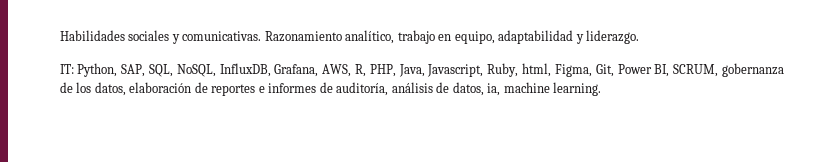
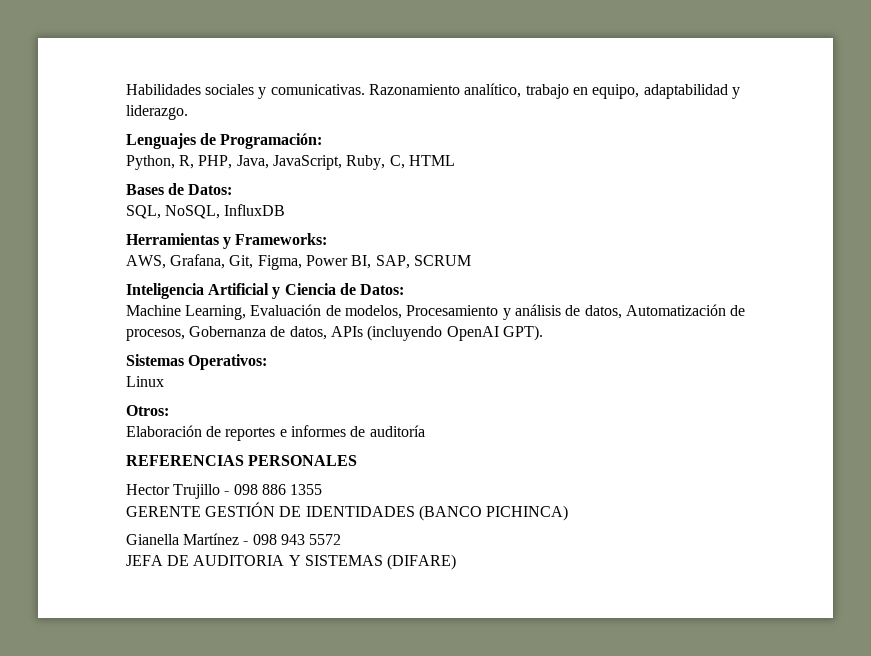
- IT: Python, SAP, SQL, NoSQL, InfluxDB, Grafana, AWS, R, PHP, Java, Javascript, Ruby, html, Figma, Git, Power BI, SCRUM, gobernanza de los datos, elaboración de reportes e informes de auditoría, análisis de datos, ia, machine learning.
+ Lenguajes de Programación:
+ Python, R, PHP, Java, JavaScript, Ruby, C, HTML
+ Bases de Datos:
+ SQL, NoSQL, InfluxDB
+ Herramientas y Frameworks:
+ AWS, Grafana, Git, Figma, Power BI, SAP, SCRUM
+ Inteligencia Artificial y Ciencia de Datos:
+ Machine Learning, Evaluación de modelos, Procesamiento y análisis de datos, Automatización de procesos, Gobernanza de datos, APIs (incluyendo OpenAI GPT).
+ Sistemas Operativos:
+ Linux
+ Otros:
+ Elaboración de reportes e informes de auditoría
+ REFERENCIAS PERSONALES
+ Hector Trujillo - 098 886 1355
+ GERENTE GESTIÓN DE IDENTIDADES (BANCO PICHINCA)
+ Gianella Martínez - 098 943 5572
+ JEFA DE AUDITORIA Y SISTEMAS (DIFARE)

